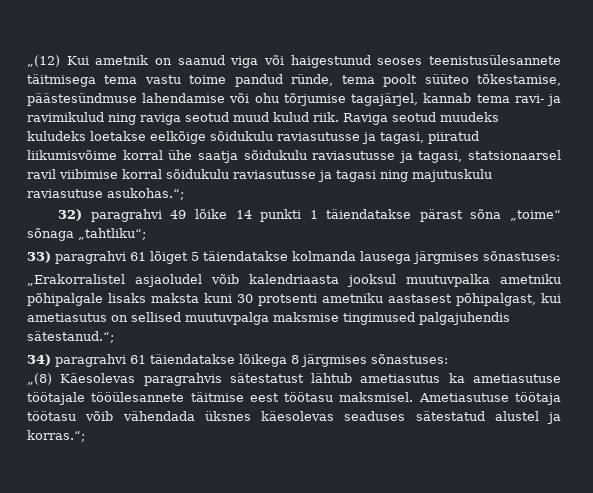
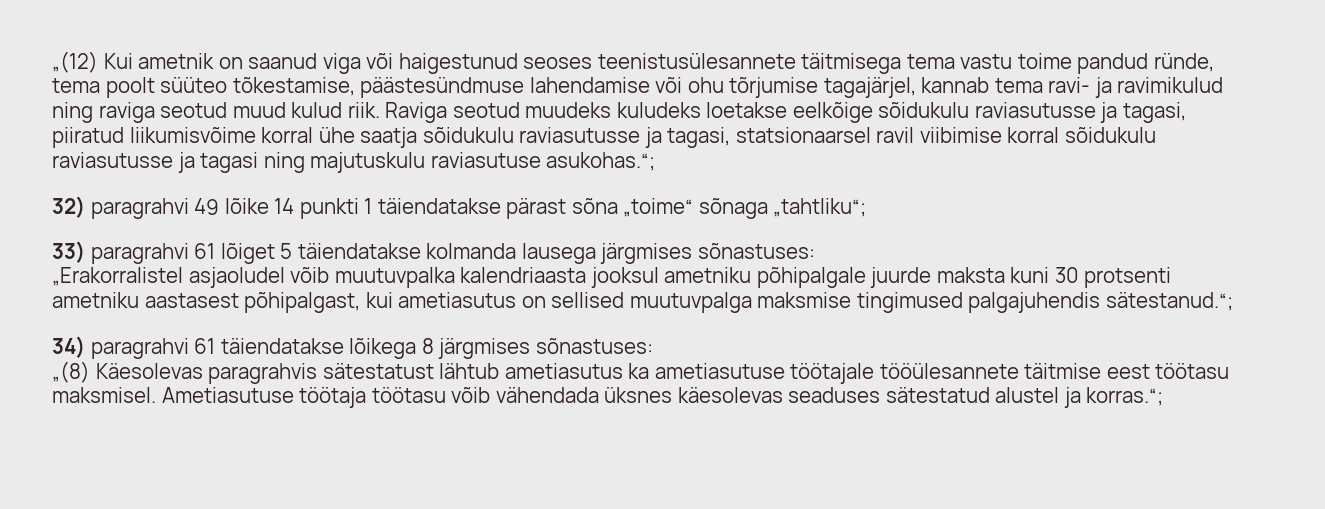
- „Erakorralistel asjaoludel võib kalendriaasta jooksul muutuvpalka ametniku põhipalgale lisaks maksta kuni 30 protsenti ametniku aastasest põhipalgast, kui ametiasutus on sellised muutuvpalga maksmise tingimused palgajuhendis sätestanud.“;
+ „Erakorralistel asjaoludel võib muutuvpalka kalendriaasta jooksul ametniku põhipalgale juurde maksta kuni 30 protsenti ametniku aastasest põhipalgast, kui ametiasutus on sellised muutuvpalga maksmise tingimused palgajuhendis sätestanud.“;

